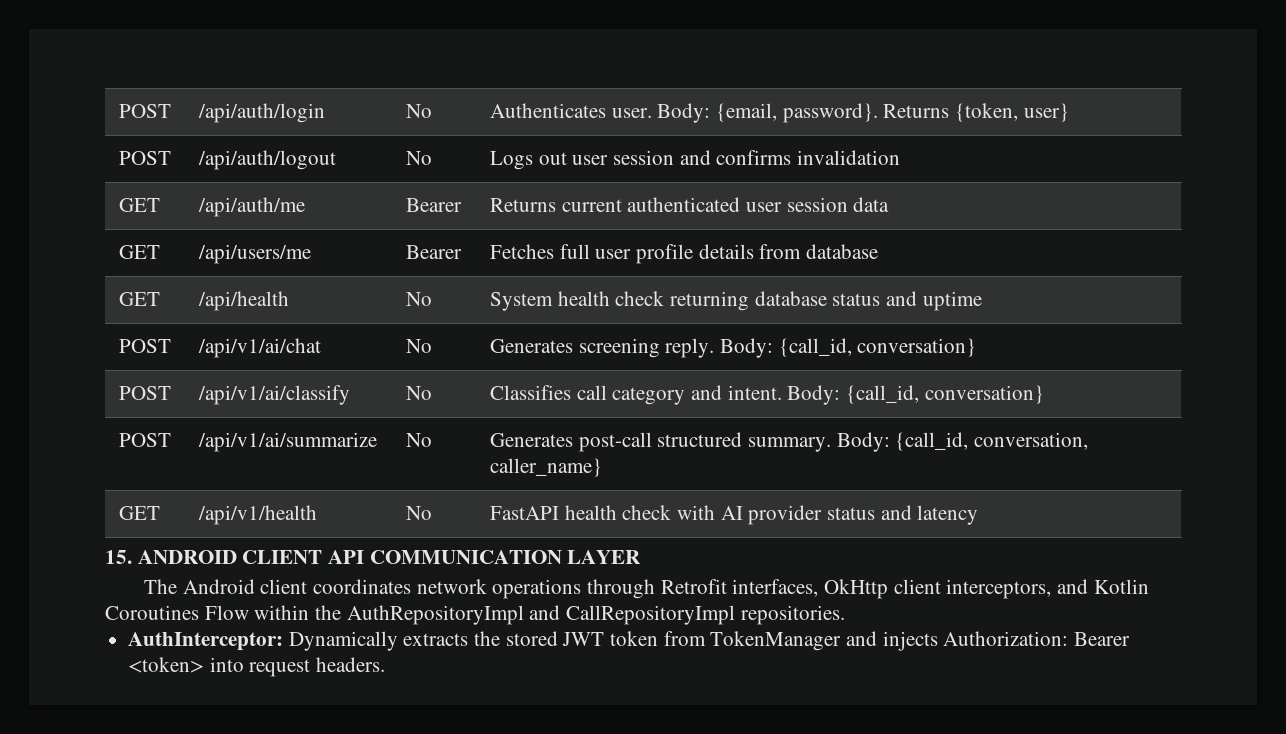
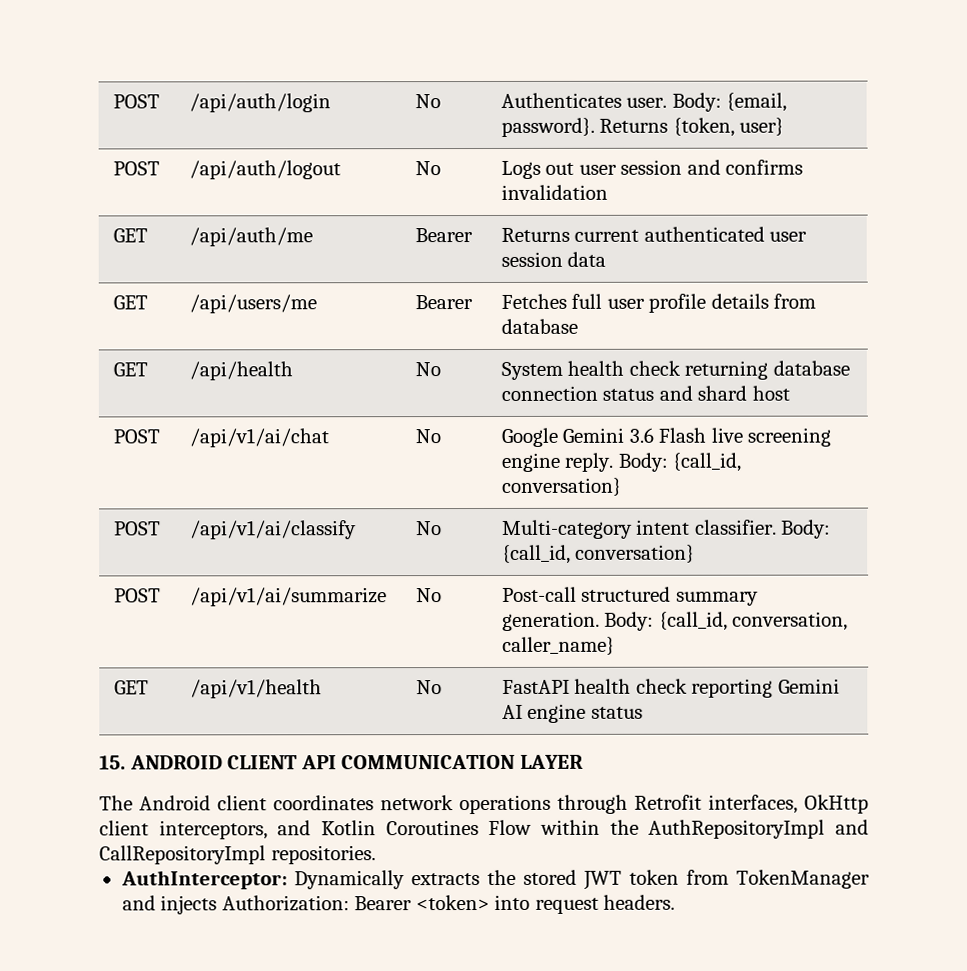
- GET | /api/health | No | System health check returning database status and uptime
+ GET | /api/health | No | System health check returning database connection status and shard host
- POST | /api/v1/ai/chat | No | Generates screening reply. Body: {call_id, conversation}
+ POST | /api/v1/ai/chat | No | Google Gemini 3.6 Flash live screening engine reply. Body: {call_id, conversation}
- POST | /api/v1/ai/classify | No | Classifies call category and intent. Body: {call_id, conversation}
+ POST | /api/v1/ai/classify | No | Multi-category intent classifier. Body: {call_id, conversation}
- POST | /api/v1/ai/summarize | No | Generates post-call structured summary. Body: {call_id, conversation, caller_name}
+ POST | /api/v1/ai/summarize | No | Post-call structured summary generation. Body: {call_id, conversation, caller_name}
- GET | /api/v1/health | No | FastAPI health check with AI provider status and latency
+ GET | /api/v1/health | No | FastAPI health check reporting Gemini AI engine status

